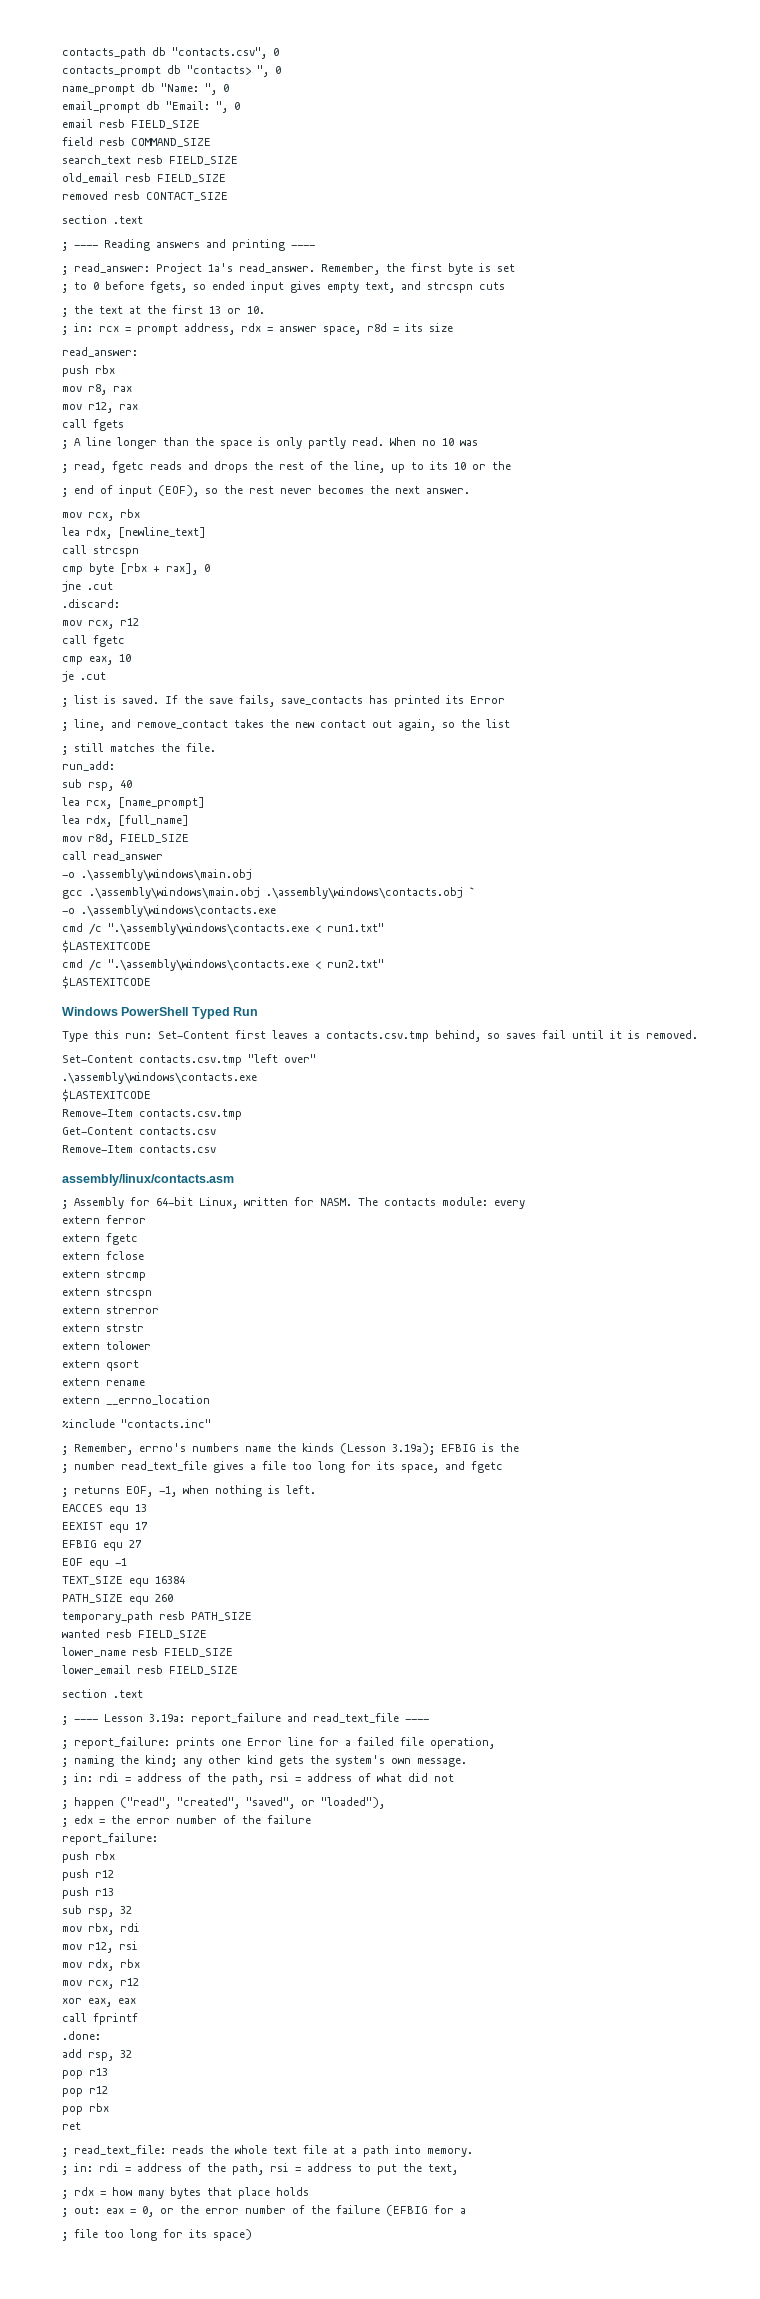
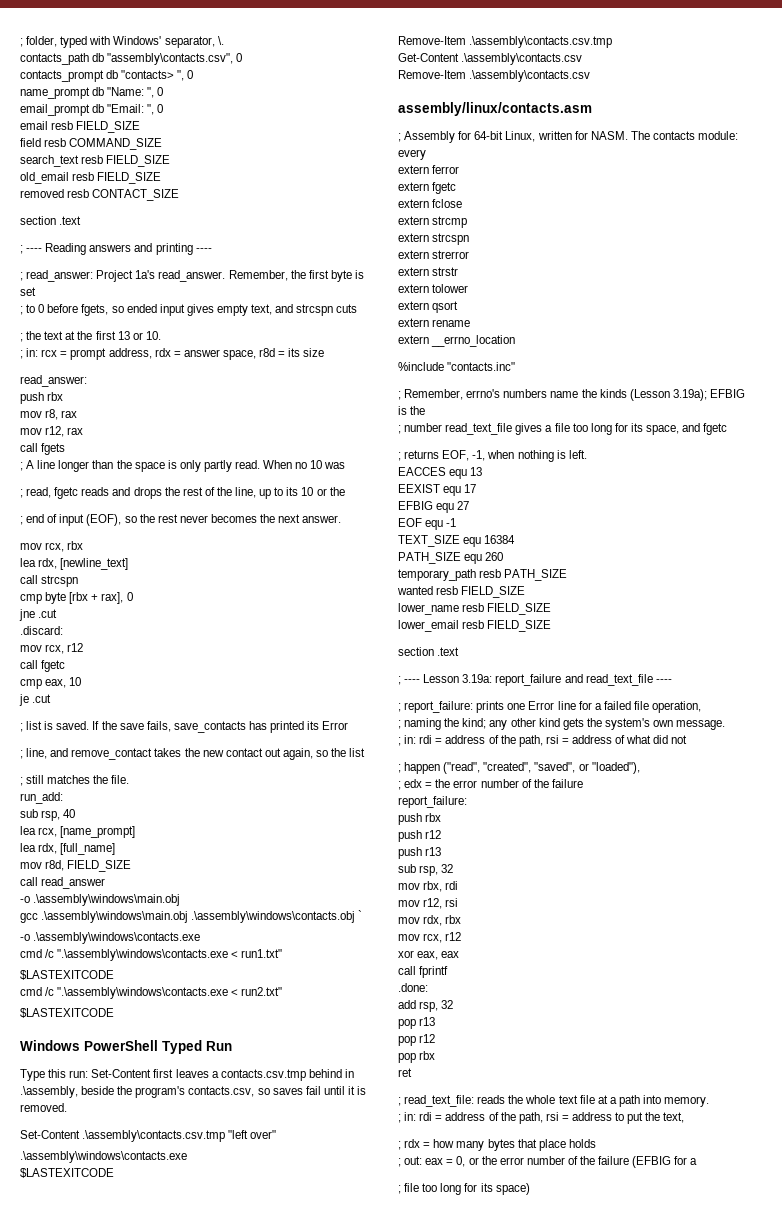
+ ; folder, typed with Windows' separator, \.
- contacts_path db "contacts.csv", 0
+ contacts_path db "assembly\contacts.csv", 0
- Type this run: Set-Content first leaves a contacts.csv.tmp behind, so saves fail until it is removed.
+ Type this run: Set-Content first leaves a contacts.csv.tmp behind in .\assembly, beside the program's contacts.csv, so saves fail until it is removed.
- Set-Content contacts.csv.tmp "left over"
+ Set-Content .\assembly\contacts.csv.tmp "left over"
- Remove-Item contacts.csv.tmp
+ Remove-Item .\assembly\contacts.csv.tmp
- Get-Content contacts.csv
- Remove-Item contacts.csv
+ Get-Content .\assembly\contacts.csv
+ Remove-Item .\assembly\contacts.csv

